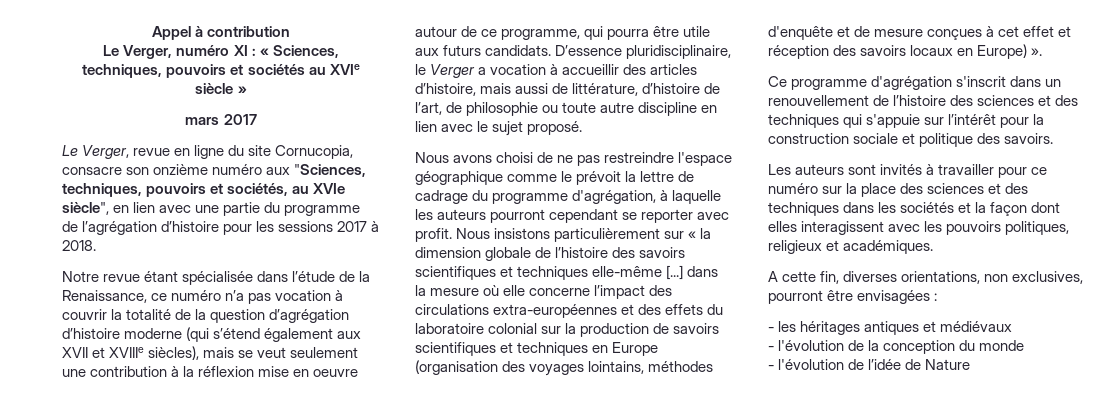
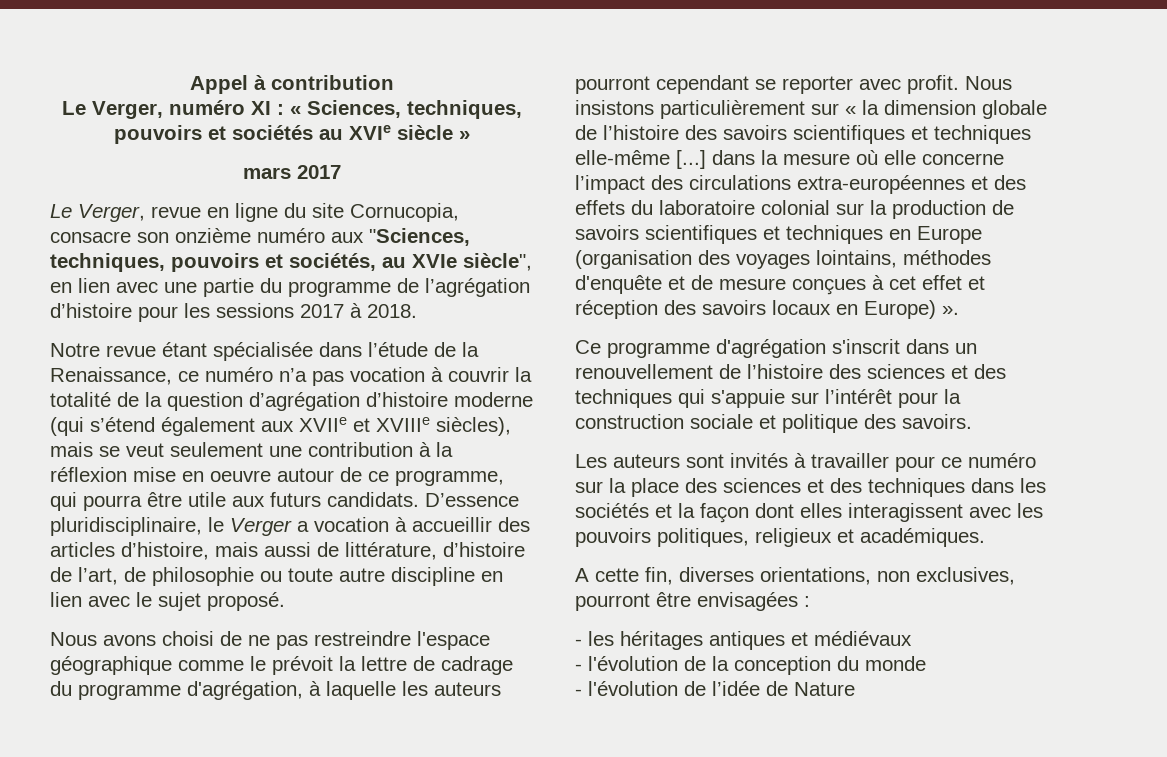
- Notre revue étant spécialisée dans l’étude de la Renaissance, ce numéro n’a pas vocation à couvrir la totalité de la question d’agrégation d’histoire moderne (qui s’étend également aux XVII et XVIIIe siècles), mais se veut seulement une contribution à la réflexion mise en oeuvre autour de ce programme, qui pourra être utile aux futurs candidats.
+ Notre revue étant spécialisée dans l’étude de la Renaissance, ce numéro n’a pas vocation à couvrir la totalité de la question d’agrégation d’histoire moderne (qui s’étend également aux XVIIe et XVIIIe siècles), mais se veut seulement une contribution à la réflexion mise en oeuvre autour de ce programme, qui pourra être utile aux futurs candidats.

